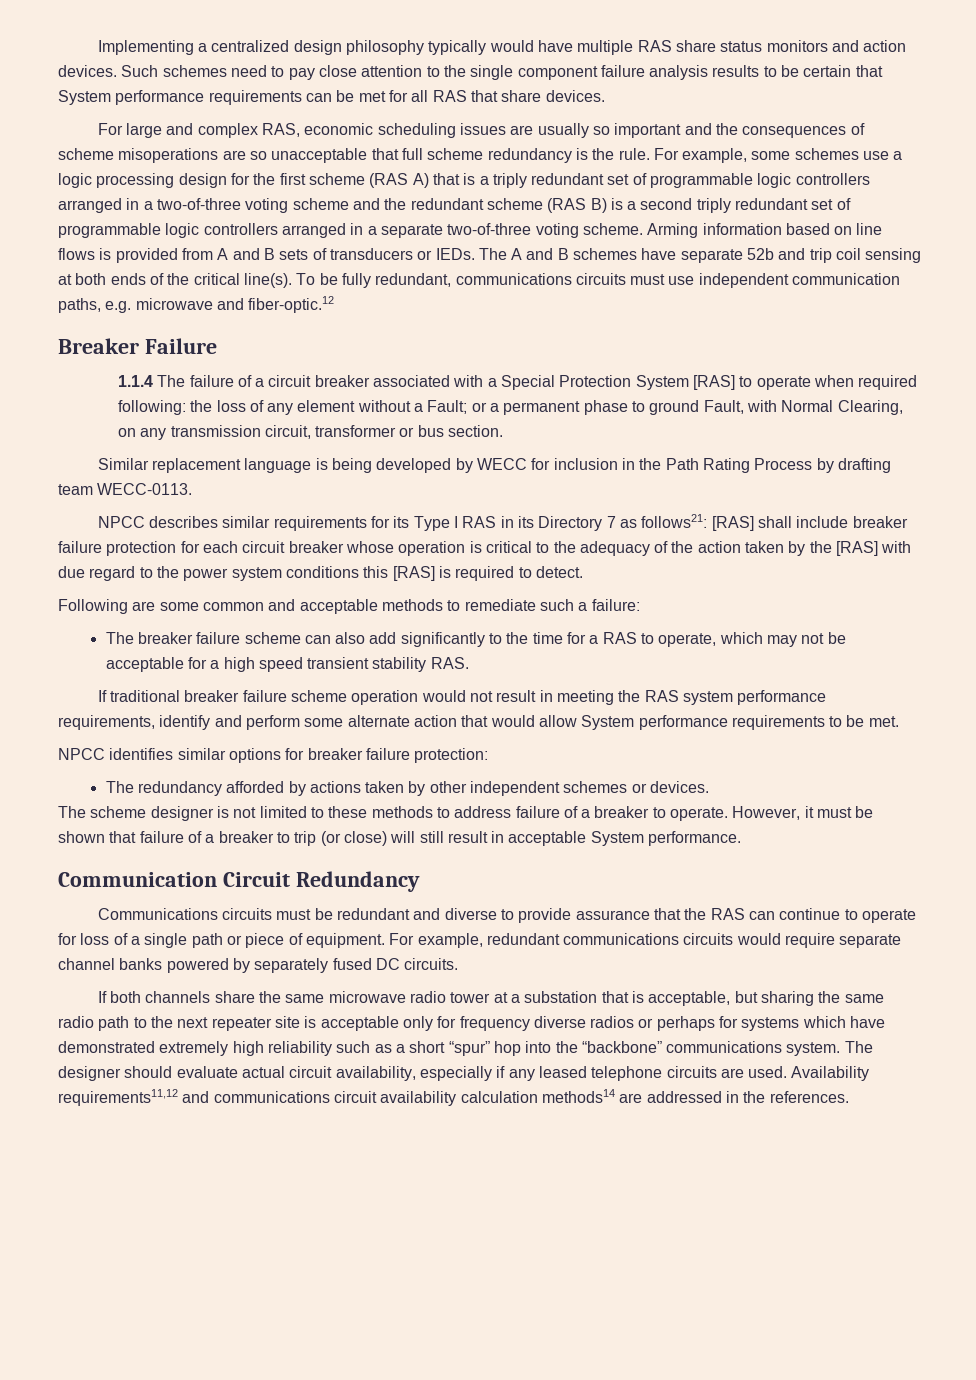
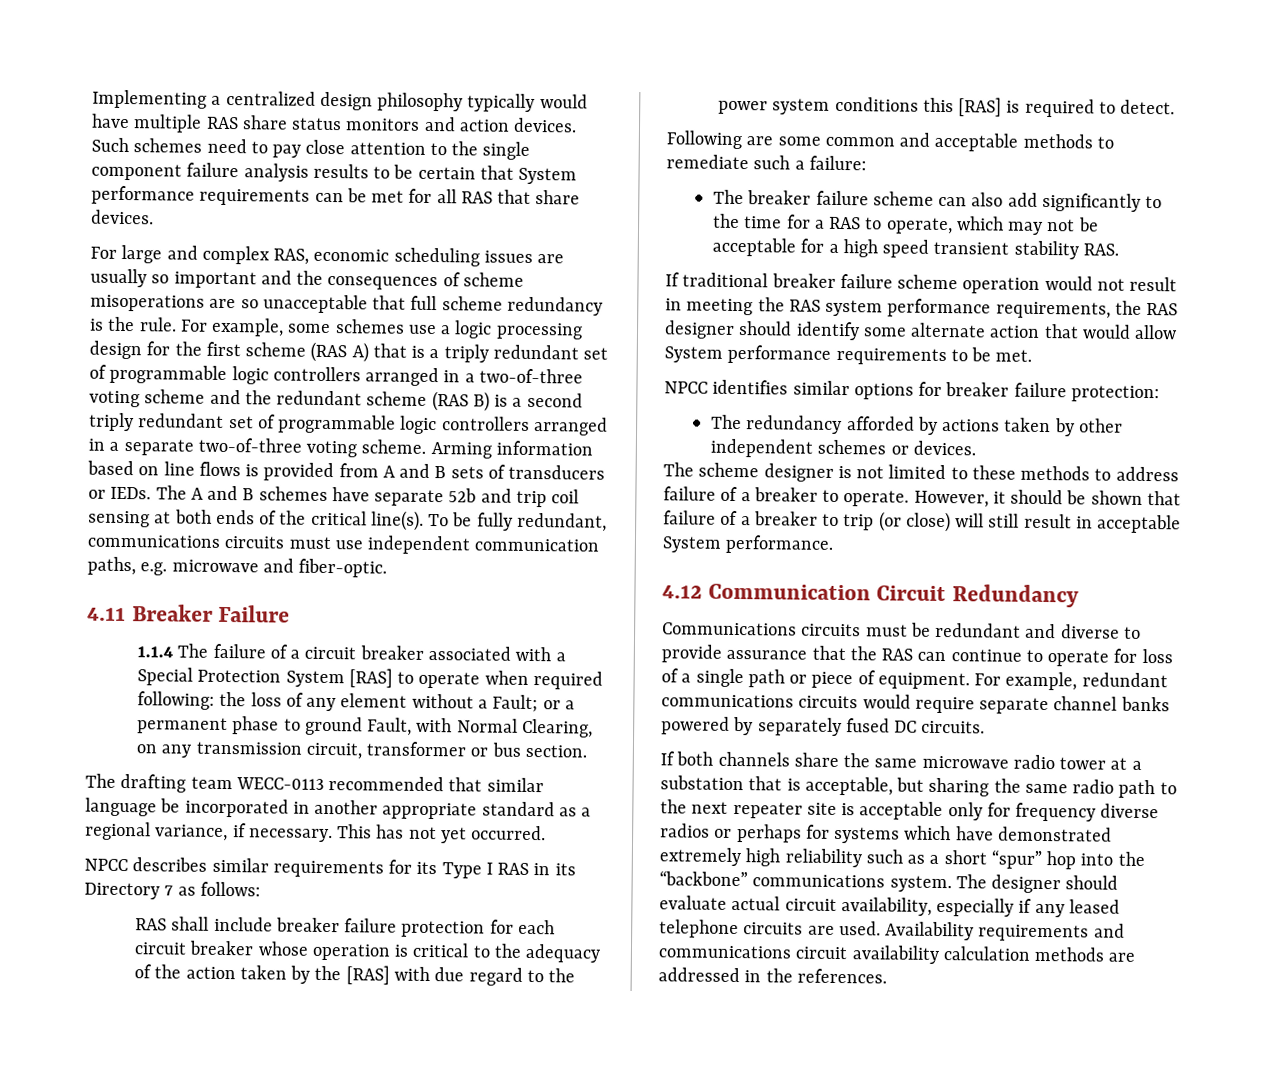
- To be fully redundant, communications circuits must use independent communication paths, e.g. microwave and fiber-optic.12
- Breaker Failure
+ To be fully redundant, communications circuits must use independent communication paths, e.g. microwave and fiber-optic.
+ 4.11 Breaker Failure
- Similar replacement language is being developed by WECC for inclusion in the Path Rating Process by drafting team WECC-0113.
+ The drafting team WECC-0113 recommended that similar language be incorporated in another appropriate standard as a regional variance, if necessary. This has not yet occurred.
- NPCC describes similar requirements for its Type I RAS in its Directory 7 as follows21: [RAS] shall include breaker failure protection for each circuit breaker whose operation is critical to the adequacy of the action taken by the [RAS] with due regard to the power system conditions this [RAS] is required to detect.
+ NPCC describes similar requirements for its Type I RAS in its Directory 7 as follows:
+ RAS shall include breaker failure protection for each circuit breaker whose operation is critical to the adequacy of the action taken by the [RAS] with due regard to the power system conditions this [RAS] is required to detect.
- If traditional breaker failure scheme operation would not result in meeting the RAS system performance requirements, identify and perform some alternate action that would allow System performance requirements to be met.
+ If traditional breaker failure scheme operation would not result in meeting the RAS system performance requirements, the RAS designer should identify some alternate action that would allow System performance requirements to be met.
- However, it must be shown that failure of a breaker to trip (or close) will still result in acceptable System performance.
+ However, it should be shown that failure of a breaker to trip (or close) will still result in acceptable System performance.
- Communication Circuit Redundancy
+ 4.12 Communication Circuit Redundancy
- Availability requirements11,12 and communications circuit availability calculation methods14 are addressed in the references.
+ Availability requirements and communications circuit availability calculation methods are addressed in the references.

